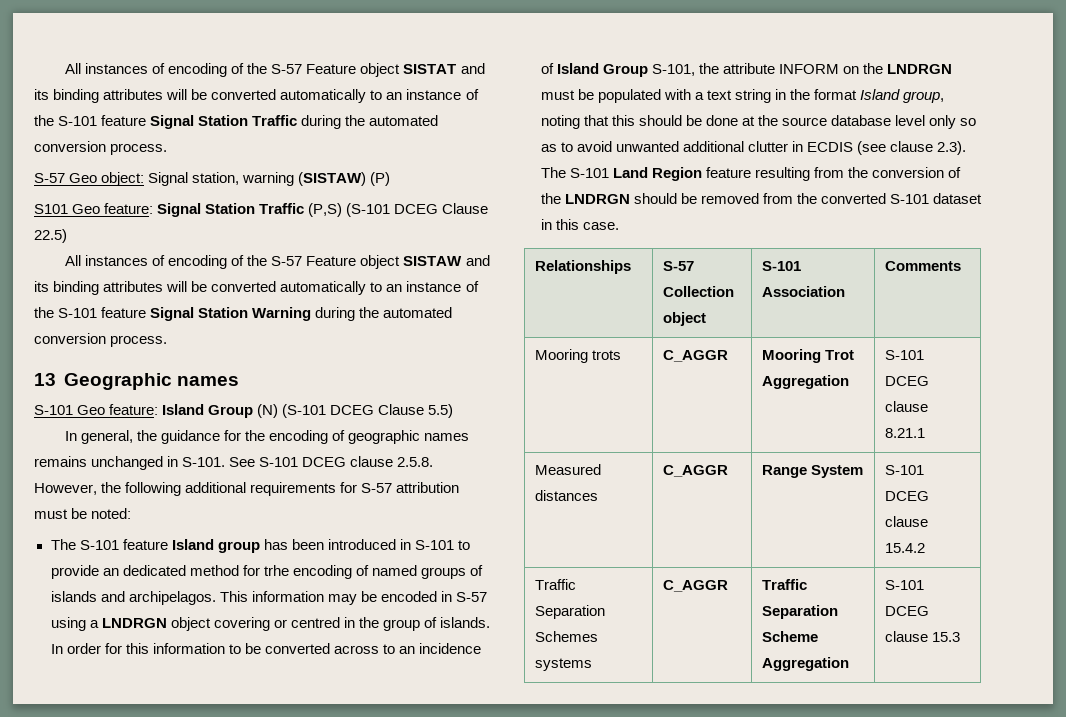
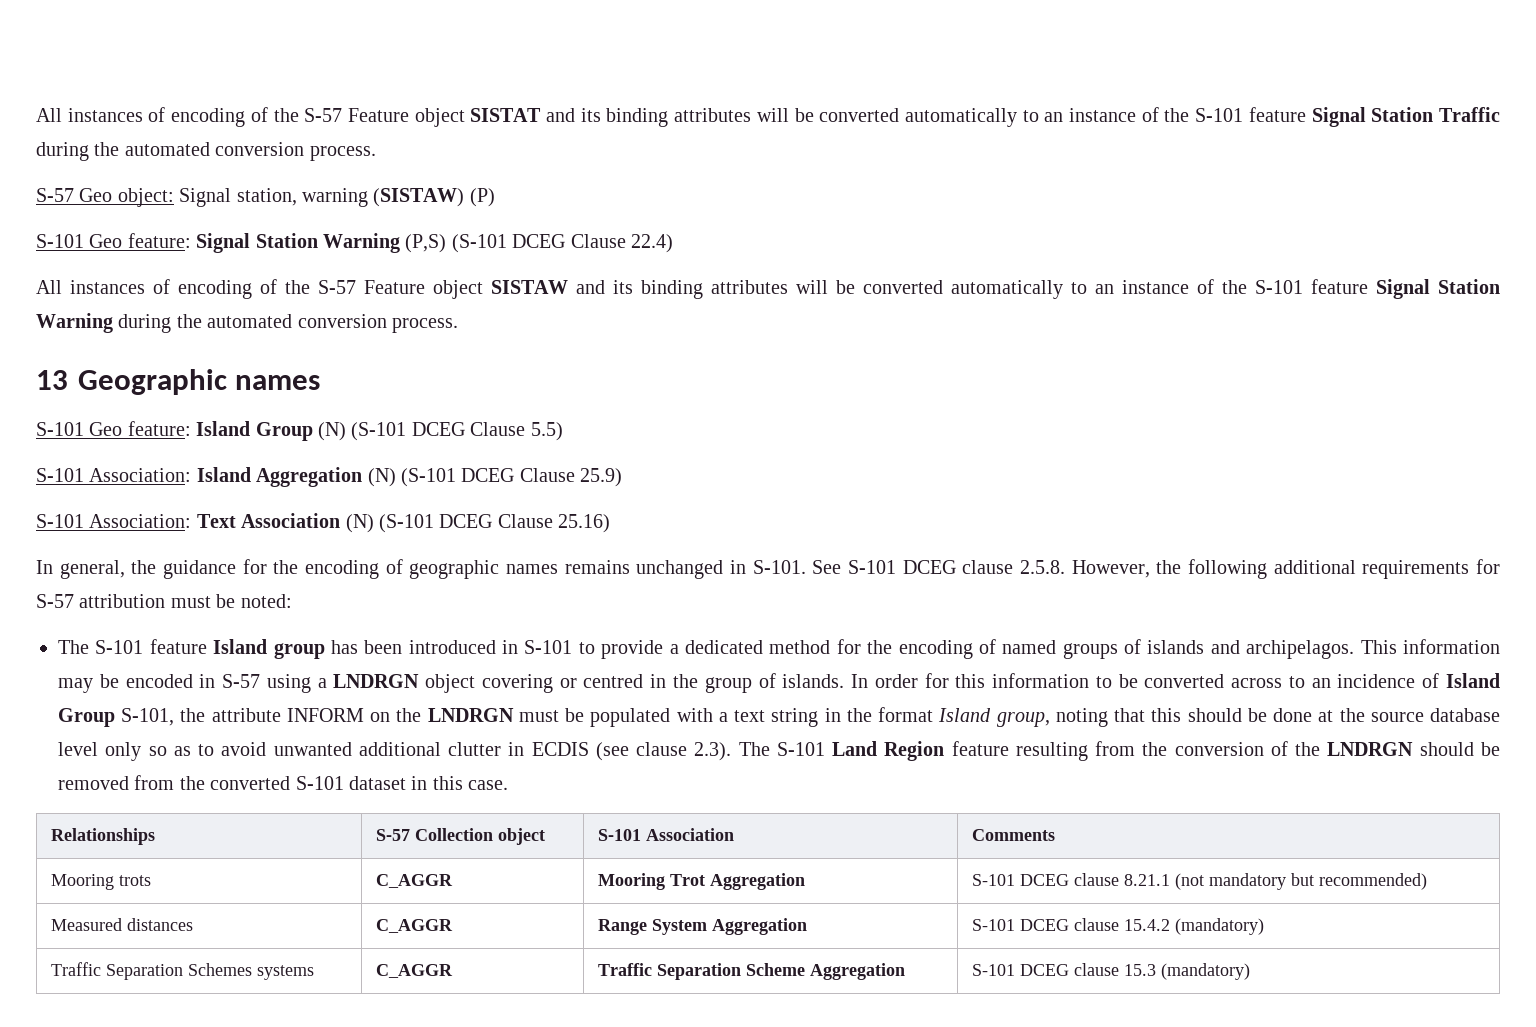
- S101 Geo feature: Signal Station Traffic (P,S) (S-101 DCEG Clause 22.5)
+ S-101 Geo feature: Signal Station Warning (P,S) (S-101 DCEG Clause 22.4)
+ S-101 Association: Island Aggregation (N) (S-101 DCEG Clause 25.9)
+ S-101 Association: Text Association (N) (S-101 DCEG Clause 25.16)
- The S-101 feature Island group has been introduced in S-101 to provide an dedicated method for trhe encoding of named groups of islands and archipelagos.
+ The S-101 feature Island group has been introduced in S-101 to provide a dedicated method for the encoding of named groups of islands and archipelagos.
- Mooring trots | C_AGGR | Mooring Trot Aggregation | S-101 DCEG clause 8.21.1
+ Mooring trots | C_AGGR | Mooring Trot Aggregation | S-101 DCEG clause 8.21.1 (not mandatory but recommended)
- Measured distances | C_AGGR | Range System | S-101 DCEG clause 15.4.2
+ Measured distances | C_AGGR | Range System Aggregation | S-101 DCEG clause 15.4.2 (mandatory)
- Traffic Separation Schemes systems | C_AGGR | Traffic Separation Scheme Aggregation | S-101 DCEG clause 15.3
+ Traffic Separation Schemes systems | C_AGGR | Traffic Separation Scheme Aggregation | S-101 DCEG clause 15.3 (mandatory)

